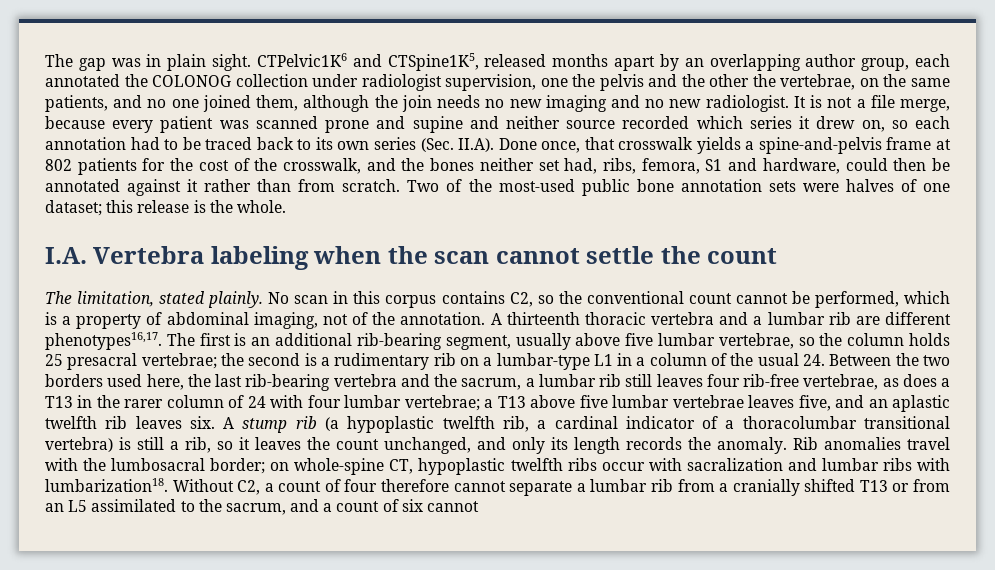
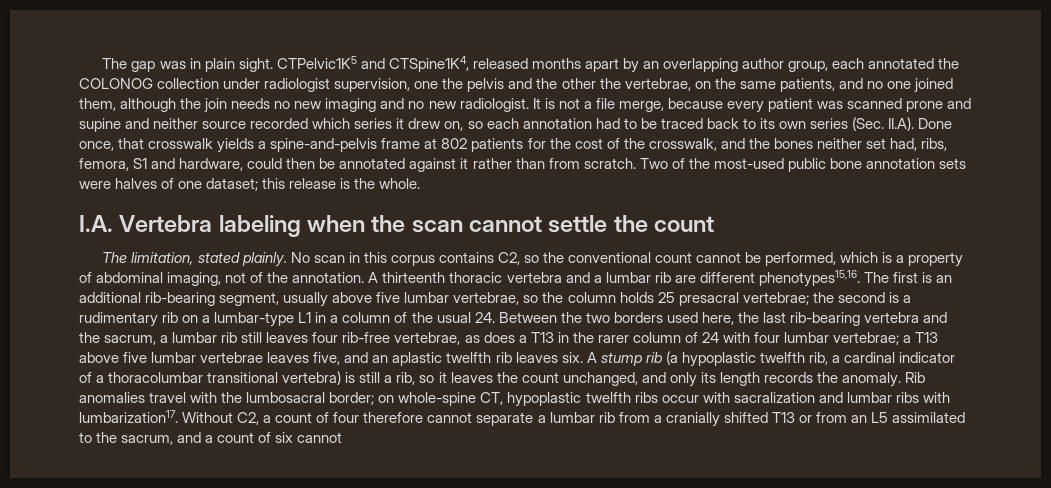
- CTPelvic1K6 and CTSpine1K5, released months apart by an overlapping author group, each annotated the COLONOG collection under radiologist supervision, one the pelvis and the other the vertebrae, on the same patients, and no one joined them, although the join needs no new imaging and no new radiologist.
+ CTPelvic1K5 and CTSpine1K4, released months apart by an overlapping author group, each annotated the COLONOG collection under radiologist supervision, one the pelvis and the other the vertebrae, on the same patients, and no one joined them, although the join needs no new imaging and no new radiologist.
- A thirteenth thoracic vertebra and a lumbar rib are different phenotypes16,17.
+ A thirteenth thoracic vertebra and a lumbar rib are different phenotypes15,16.
- Rib anomalies travel with the lumbosacral border; on whole-spine CT, hypoplastic twelfth ribs occur with sacralization and lumbar ribs with lumbarization18.
+ Rib anomalies travel with the lumbosacral border; on whole-spine CT, hypoplastic twelfth ribs occur with sacralization and lumbar ribs with lumbarization17.

